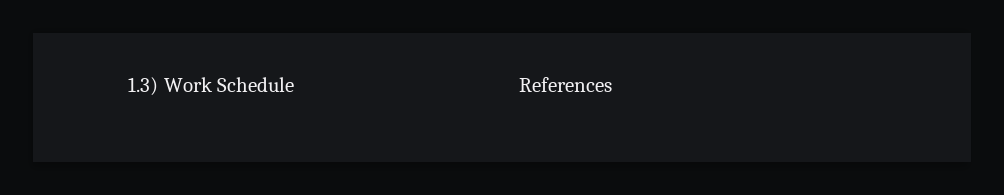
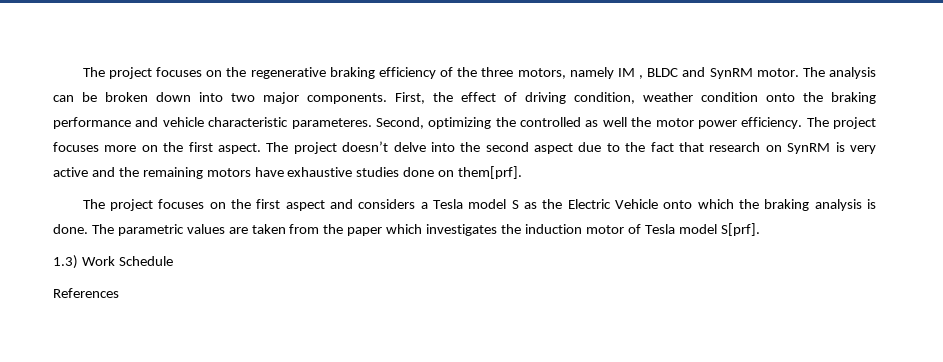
+ The project focuses on the regenerative braking efficiency of the three motors, namely IM , BLDC and SynRM motor. The analysis can be broken down into two major components. First, the effect of driving condition, weather condition onto the braking performance and vehicle characteristic parameteres. Second, optimizing the controlled as well the motor power efficiency. The project focuses more on the first aspect. The project doesn’t delve into the second aspect due to the fact that research on SynRM is very active and the remaining motors have exhaustive studies done on them[prf].
+ The project focuses on the first aspect and considers a Tesla model S as the Electric Vehicle onto which the braking analysis is done. The parametric values are taken from the paper which investigates the induction motor of Tesla model S[prf].

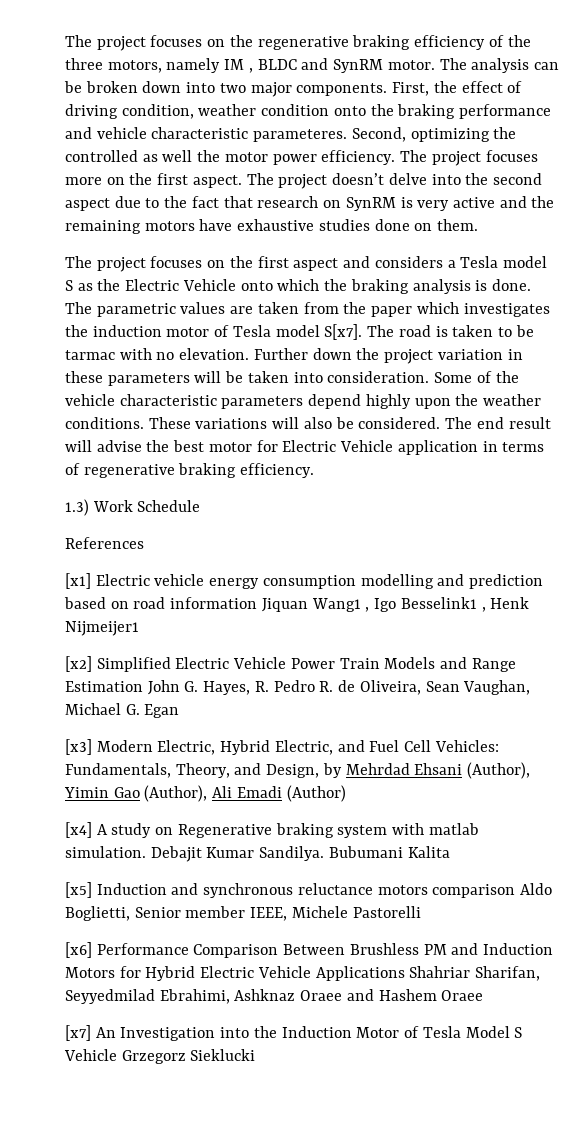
- The project doesn’t delve into the second aspect due to the fact that research on SynRM is very active and the remaining motors have exhaustive studies done on them[prf].
+ The project doesn’t delve into the second aspect due to the fact that research on SynRM is very active and the remaining motors have exhaustive studies done on them.
- The parametric values are taken from the paper which investigates the induction motor of Tesla model S[prf].
+ The parametric values are taken from the paper which investigates the induction motor of Tesla model S[x7]. The road is taken to be tarmac with no elevation. Further down the project variation in these parameters will be taken into consideration. Some of the vehicle characteristic parameters depend highly upon the weather conditions. These variations will also be considered. The end result will advise the best motor for Electric Vehicle application in terms of regenerative braking efficiency.
  1.3) Work Schedule
  References
+ [x1] Electric vehicle energy consumption modelling and prediction based on road information Jiquan Wang1 , Igo Besselink1 , Henk Nijmeijer1
+ [x2] Simplified Electric Vehicle Power Train Models and Range Estimation John G. Hayes, R. Pedro R. de Oliveira, Sean Vaughan, Michael G. Egan
+ [x3] Modern Electric, Hybrid Electric, and Fuel Cell Vehicles: Fundamentals, Theory, and Design, by Mehrdad Ehsani (Author), Yimin Gao (Author), Ali Emadi (Author)
+ [x4] A study on Regenerative braking system with matlab simulation. Debajit Kumar Sandilya. Bubumani Kalita
+ [x5] Induction and synchronous reluctance motors comparison Aldo Boglietti, Senior member IEEE, Michele Pastorelli
+ [x6] Performance Comparison Between Brushless PM and Induction Motors for Hybrid Electric Vehicle Applications Shahriar Sharifan, Seyyedmilad Ebrahimi, Ashknaz Oraee and Hashem Oraee
+ [x7] An Investigation into the Induction Motor of Tesla Model S Vehicle Grzegorz Sieklucki

